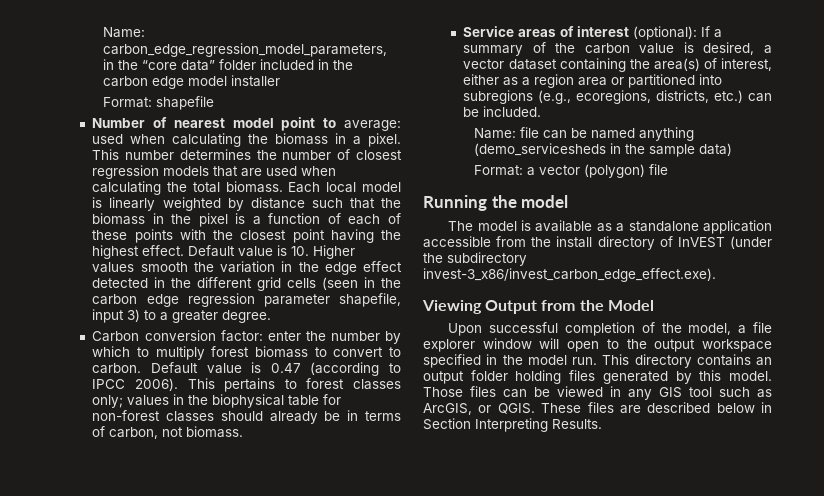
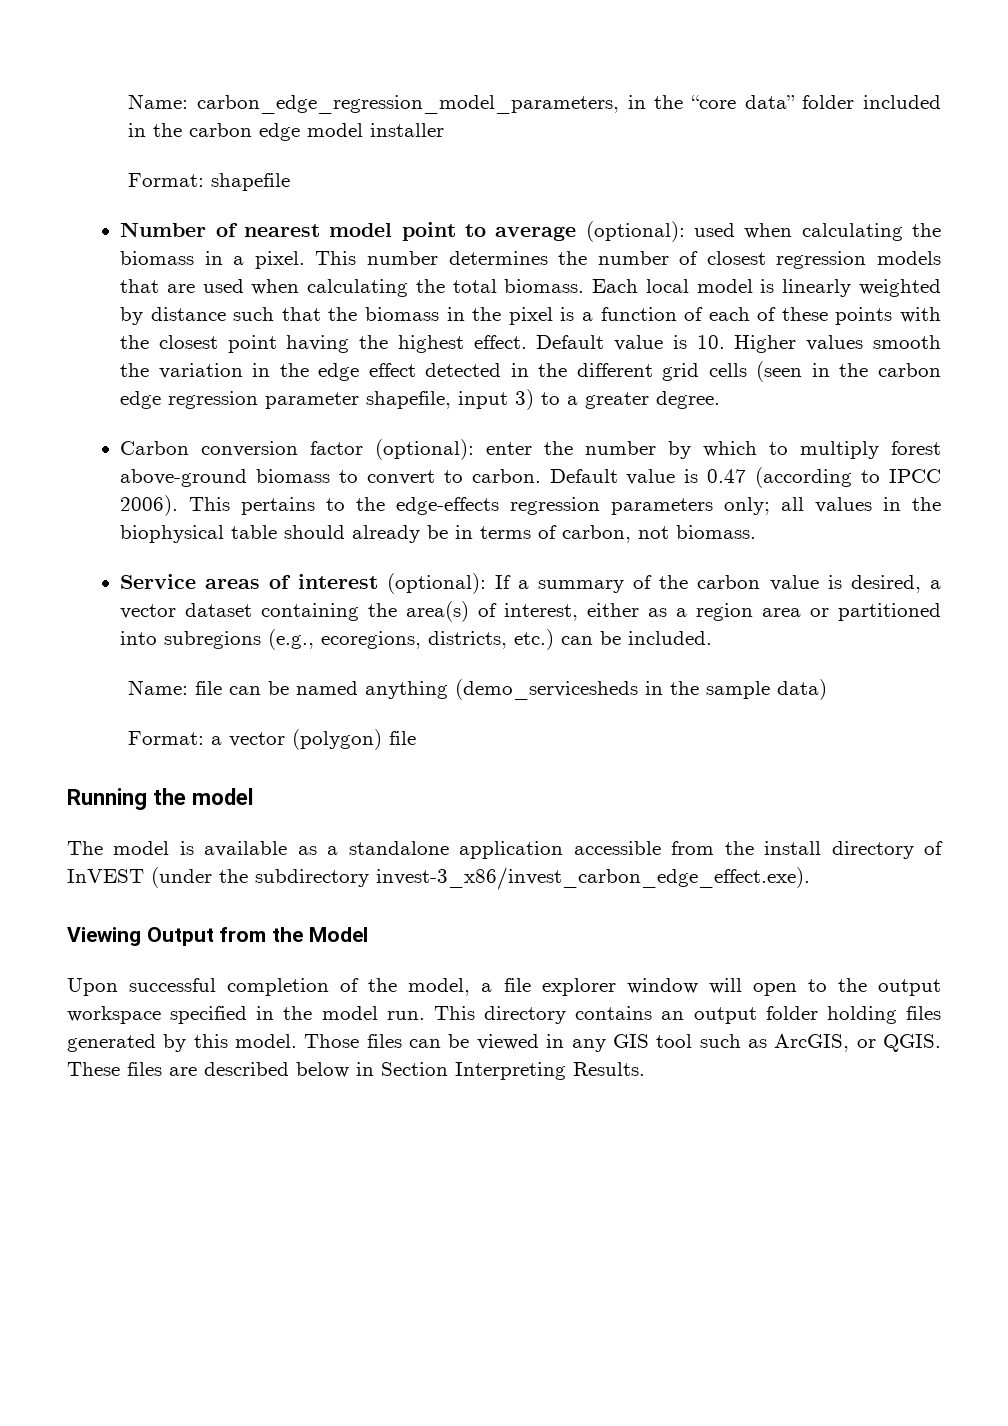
- Number of nearest model point to average: used when calculating the biomass in a pixel.
+ Number of nearest model point to average (optional): used when calculating the biomass in a pixel.
- Carbon conversion factor: enter the number by which to multiply forest biomass to convert to carbon.
+ Carbon conversion factor (optional): enter the number by which to multiply forest above-ground biomass to convert to carbon.
- This pertains to forest classes only; values in the biophysical table for non-forest classes should already be in terms of carbon, not biomass.
+ This pertains to the edge-effects regression parameters only; all values in the biophysical table should already be in terms of carbon, not biomass.

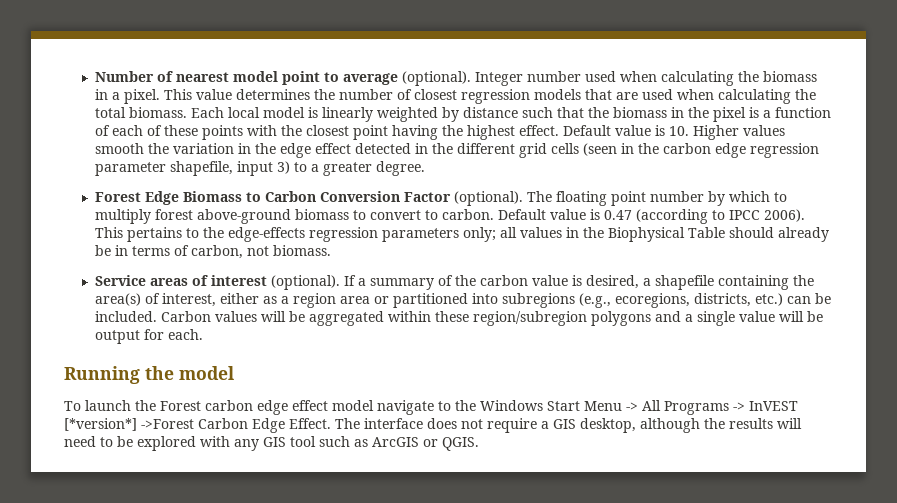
- Name: carbon_edge_regression_model_parameters, in the “core data” folder included in the carbon edge model installer
- Format: shapefile
- Number of nearest model point to average (optional): used when calculating the biomass in a pixel.
+ Number of nearest model point to average (optional). Integer number used when calculating the biomass in a pixel.
- This number determines the number of closest regression models that are used when calculating the total biomass.
+ This value determines the number of closest regression models that are used when calculating the total biomass.
- Carbon conversion factor (optional): enter the number by which to multiply forest above-ground biomass to convert to carbon.
+ Forest Edge Biomass to Carbon Conversion Factor (optional). The floating point number by which to multiply forest above-ground biomass to convert to carbon.
- This pertains to the edge-effects regression parameters only; all values in the biophysical table should already be in terms of carbon, not biomass.
+ This pertains to the edge-effects regression parameters only; all values in the Biophysical Table should already be in terms of carbon, not biomass.
- Service areas of interest (optional): If a summary of the carbon value is desired, a vector dataset containing the area(s) of interest, either as a region area or partitioned into subregions (e.g., ecoregions, districts, etc.) can be included.
- Name: file can be named anything (demo_servicesheds in the sample data)
- Format: a vector (polygon) file
+ Service areas of interest (optional). If a summary of the carbon value is desired, a shapefile containing the area(s) of interest, either as a region area or partitioned into subregions (e.g., ecoregions, districts, etc.) can be included. Carbon values will be aggregated within these region/subregion polygons and a single value will be output for each.
  Running the model
- The model is available as a standalone application accessible from the install directory of InVEST (under the subdirectory invest-3_x86/invest_carbon_edge_effect.exe).
- Viewing Output from the Model
- Upon successful completion of the model, a file explorer window will open to the output workspace specified in the model run. This directory contains an output folder holding files generated by this model. Those files can be viewed in any GIS tool such as ArcGIS, or QGIS. These files are described below in Section Interpreting Results.
+ To launch the Forest carbon edge effect model navigate to the Windows Start Menu -> All Programs -> InVEST [*version*] ->Forest Carbon Edge Effect. The interface does not require a GIS desktop, although the results will need to be explored with any GIS tool such as ArcGIS or QGIS.

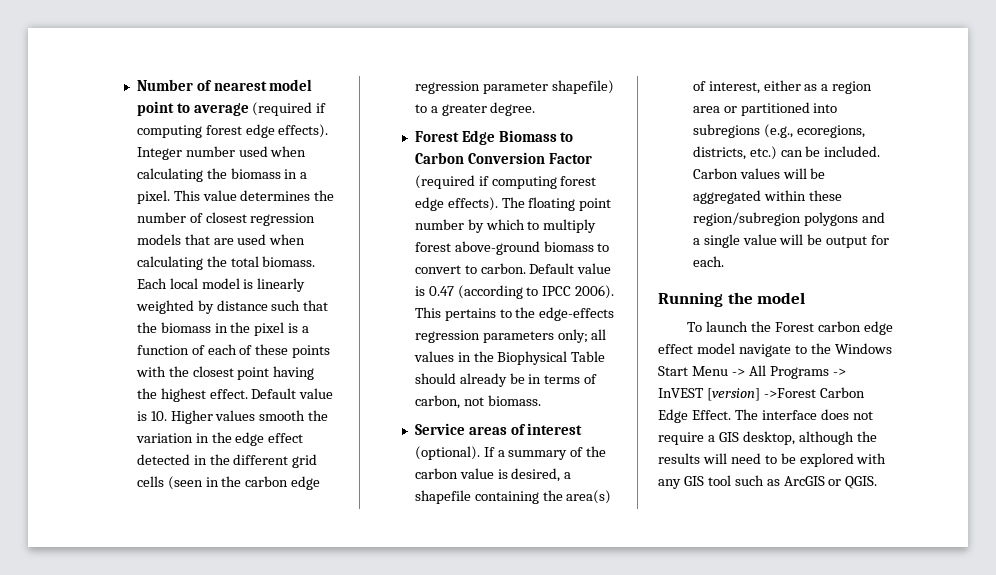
- Number of nearest model point to average (optional).
+ Number of nearest model point to average (required if computing forest edge effects).
- Default value is 10. Higher values smooth the variation in the edge effect detected in the different grid cells (seen in the carbon edge regression parameter shapefile, input 3) to a greater degree.
+ Default value is 10. Higher values smooth the variation in the edge effect detected in the different grid cells (seen in the carbon edge regression parameter shapefile) to a greater degree.
- Forest Edge Biomass to Carbon Conversion Factor (optional).
+ Forest Edge Biomass to Carbon Conversion Factor (required if computing forest edge effects).
- To launch the Forest carbon edge effect model navigate to the Windows Start Menu -> All Programs -> InVEST [*version*] ->Forest Carbon Edge Effect.
+ To launch the Forest carbon edge effect model navigate to the Windows Start Menu -> All Programs -> InVEST [version] ->Forest Carbon Edge Effect.

